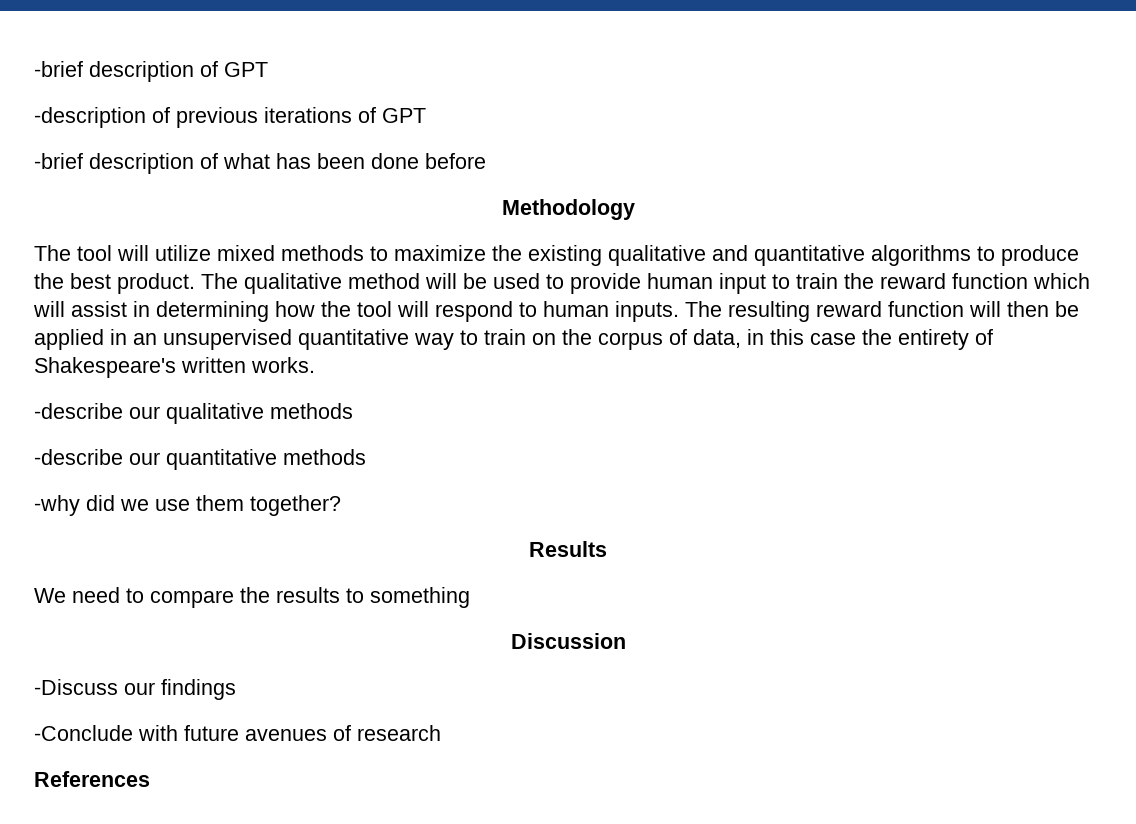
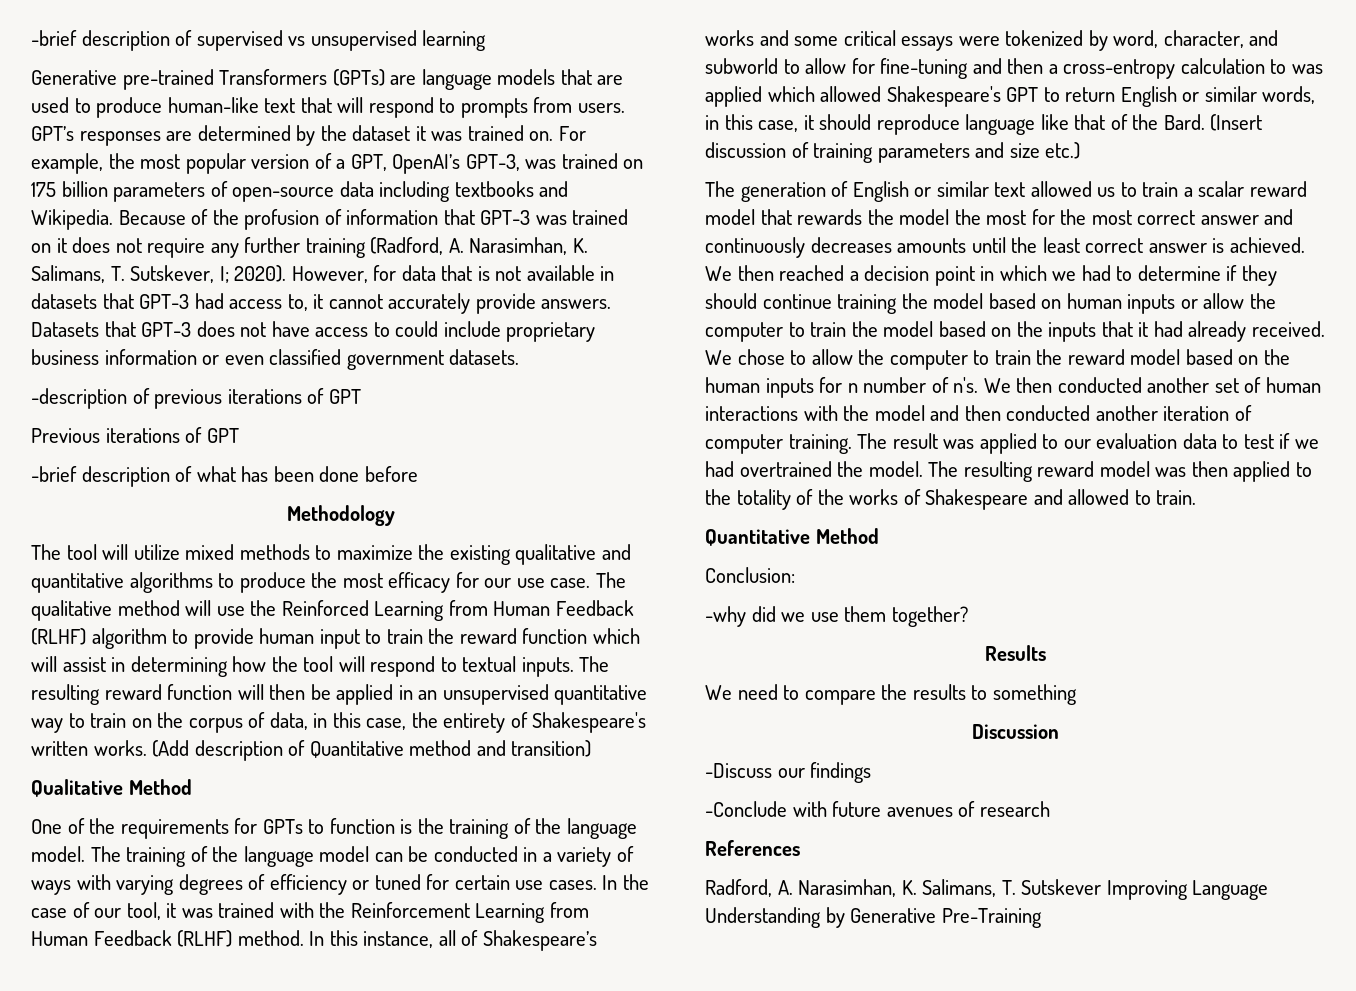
- -brief description of GPT
+ -brief description of supervised vs unsupervised learning
+ Generative pre-trained Transformers (GPTs) are language models that are used to produce human-like text that will respond to prompts from users. GPT’s responses are determined by the dataset it was trained on. For example, the most popular version of a GPT, OpenAI’s GPT-3, was trained on 175 billion parameters of open-source data including textbooks and Wikipedia. Because of the profusion of information that GPT-3 was trained on it does not require any further training (Radford, A. Narasimhan, K. Salimans, T. Sutskever, I; 2020). However, for data that is not available in datasets that GPT-3 had access to, it cannot accurately provide answers. Datasets that GPT-3 does not have access to could include proprietary business information or even classified government datasets.
+ Previous iterations of GPT
- The tool will utilize mixed methods to maximize the existing qualitative and quantitative algorithms to produce the best product. The qualitative method will be used to provide human input to train the reward function which will assist in determining how the tool will respond to human inputs.
+ The tool will utilize mixed methods to maximize the existing qualitative and quantitative algorithms to produce the most efficacy for our use case. The qualitative method will use the Reinforced Learning from Human Feedback (RLHF) algorithm to provide human input to train the reward function which will assist in determining how the tool will respond to textual inputs.
- The resulting reward function will then be applied in an unsupervised quantitative way to train on the corpus of data, in this case the entirety of Shakespeare's written works.
- -describe our qualitative methods
- -describe our quantitative methods
+ The resulting reward function will then be applied in an unsupervised quantitative way to train on the corpus of data, in this case, the entirety of Shakespeare's written works. (Add description of Quantitative method and transition)
+ Qualitative Method
+ One of the requirements for GPTs to function is the training of the language model. The training of the language model can be conducted in a variety of ways with varying degrees of efficiency or tuned for certain use cases. In the case of our tool, it was trained with the Reinforcement Learning from Human Feedback (RLHF) method. In this instance, all of Shakespeare’s works and some critical essays were tokenized by word, character, and subworld to allow for fine-tuning and then a cross-entropy calculation to was applied which allowed Shakespeare's GPT to return English or similar words, in this case, it should reproduce language like that of the Bard. (Insert discussion of training parameters and size etc.)
+ The generation of English or similar text allowed us to train a scalar reward model that rewards the model the most for the most correct answer and continuously decreases amounts until the least correct answer is achieved. We then reached a decision point in which we had to determine if they should continue training the model based on human inputs or allow the computer to train the model based on the inputs that it had already received. We chose to allow the computer to train the reward model based on the human inputs for n number of n's. We then conducted another set of human interactions with the model and then conducted another iteration of computer training. The result was applied to our evaluation data to test if we had overtrained the model. The resulting reward model was then applied to the totality of the works of Shakespeare and allowed to train.
+ Quantitative Method
+ Conclusion:
+ Radford, A. Narasimhan, K. Salimans, T. Sutskever Improving Language Understanding by Generative Pre-Training

